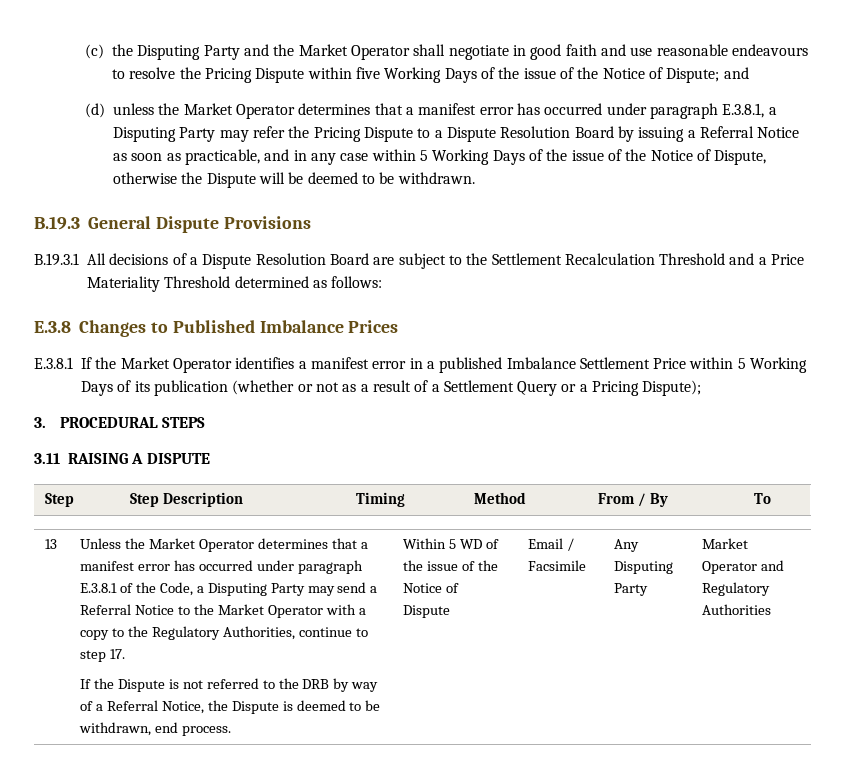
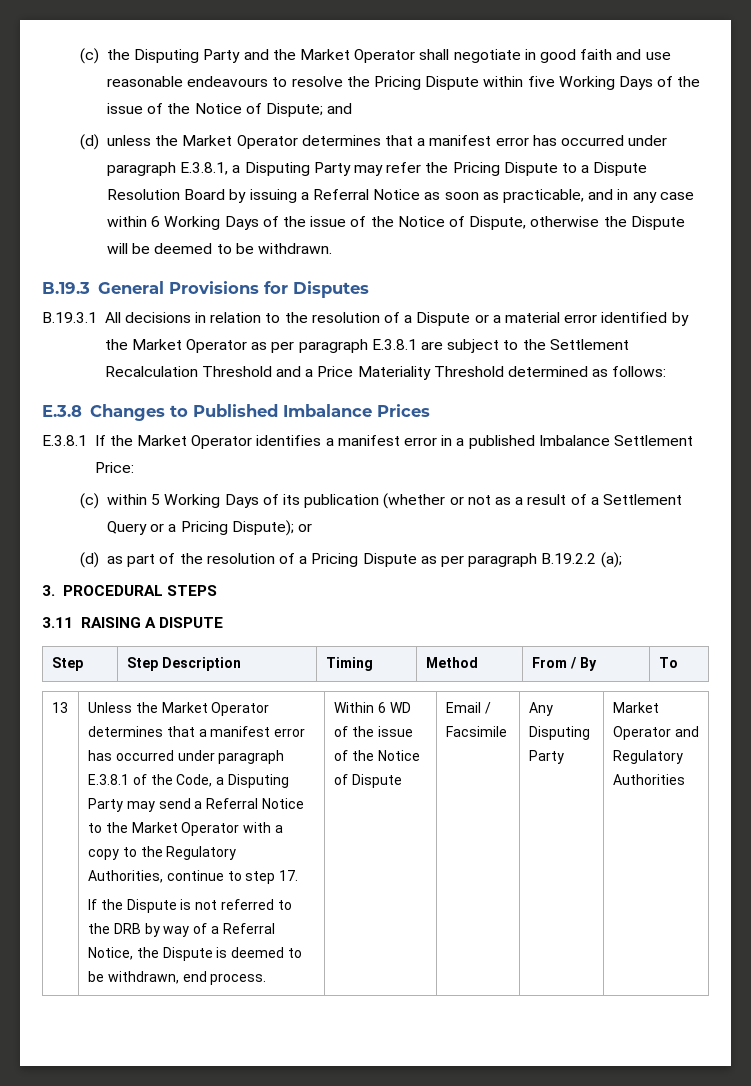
- (d) unless the Market Operator determines that a manifest error has occurred under paragraph E.3.8.1, a Disputing Party may refer the Pricing Dispute to a Dispute Resolution Board by issuing a Referral Notice as soon as practicable, and in any case within 5 Working Days of the issue of the Notice of Dispute, otherwise the Dispute will be deemed to be withdrawn.
+ (d) unless the Market Operator determines that a manifest error has occurred under paragraph E.3.8.1, a Disputing Party may refer the Pricing Dispute to a Dispute Resolution Board by issuing a Referral Notice as soon as practicable, and in any case within 6 Working Days of the issue of the Notice of Dispute, otherwise the Dispute will be deemed to be withdrawn.
- B.19.3 General Dispute Provisions
+ B.19.3 General Provisions for Disputes
- B.19.3.1 All decisions of a Dispute Resolution Board are subject to the Settlement Recalculation Threshold and a Price Materiality Threshold determined as follows:
+ B.19.3.1 All decisions in relation to the resolution of a Dispute or a material error identified by the Market Operator as per paragraph E.3.8.1 are subject to the Settlement Recalculation Threshold and a Price Materiality Threshold determined as follows:
- E.3.8.1 If the Market Operator identifies a manifest error in a published Imbalance Settlement Price within 5 Working Days of its publication (whether or not as a result of a Settlement Query or a Pricing Dispute);
+ E.3.8.1 If the Market Operator identifies a manifest error in a published Imbalance Settlement Price:
+ (c) within 5 Working Days of its publication (whether or not as a result of a Settlement Query or a Pricing Dispute); or
+ (d) as part of the resolution of a Pricing Dispute as per paragraph B.19.2.2 (a);
- Within 5 WD of the issue of the Notice of Dispute
+ Within 6 WD of the issue of the Notice of Dispute

